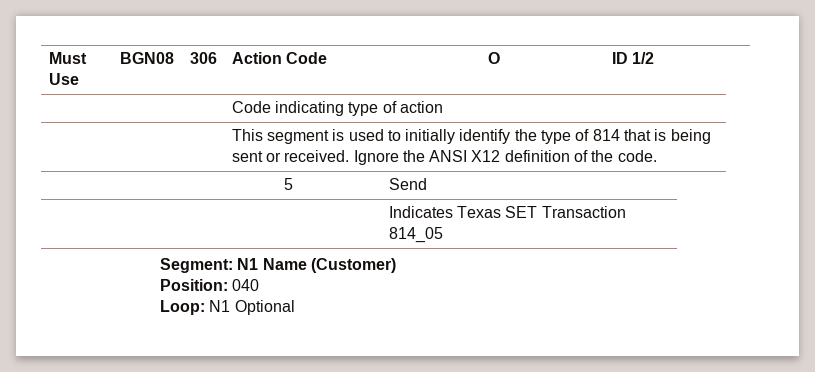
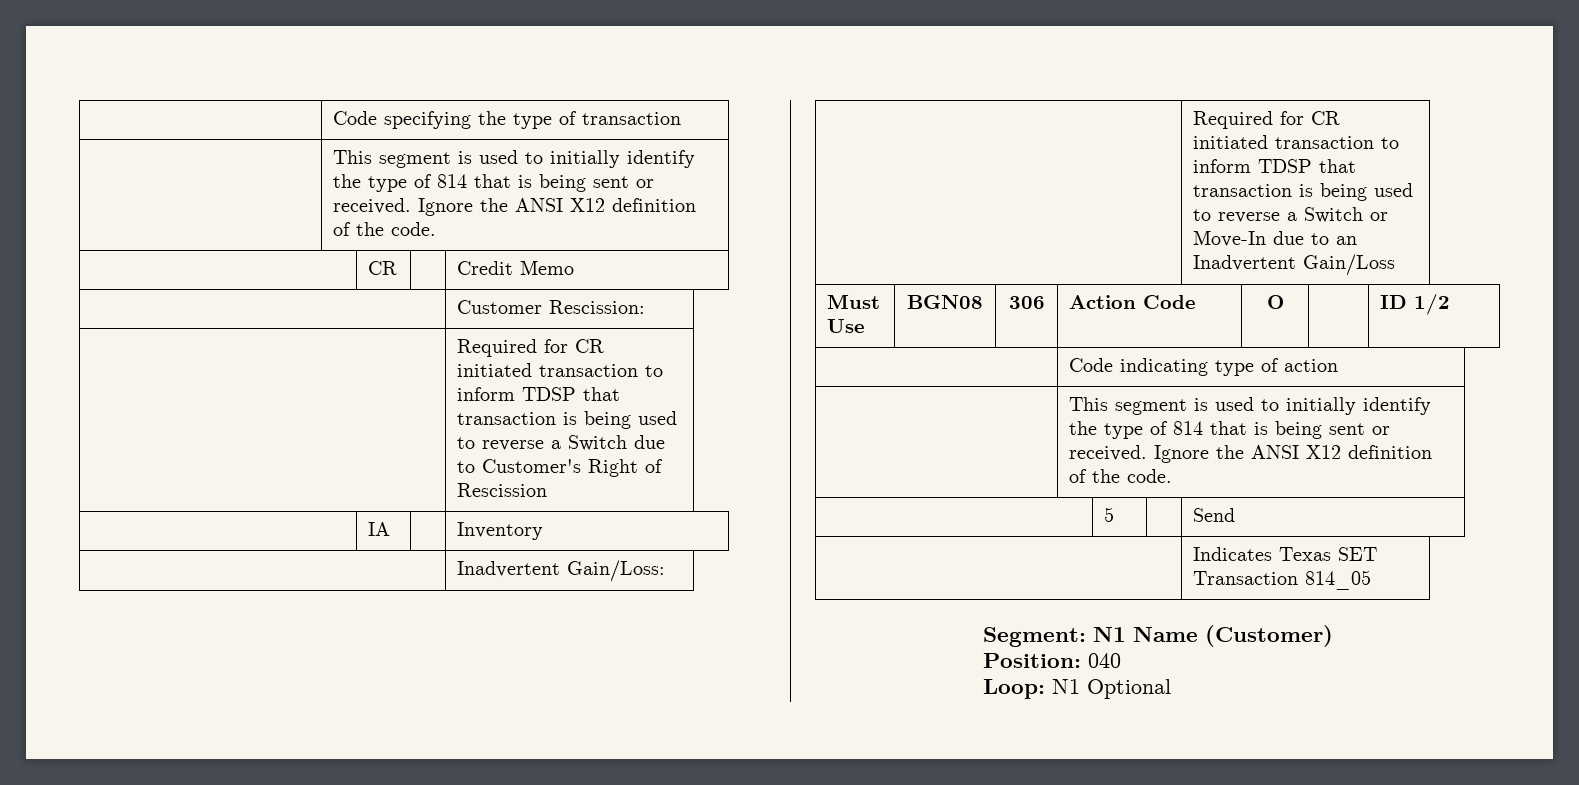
+ | Code specifying the type of transaction
+ | This segment is used to initially identify the type of 814 that is being sent or received. Ignore the ANSI X12 definition of the code.
+ | CR | | Credit Memo
+ | Customer Rescission:
+ | Required for CR initiated transaction to inform TDSP that transaction is being used to reverse a Switch due to Customer's Right of Rescission
+ | IA | | Inventory
+ | Inadvertent Gain/Loss:
+ | Required for CR initiated transaction to inform TDSP that transaction is being used to reverse a Switch or Move-In due to an Inadvertent Gain/Loss

